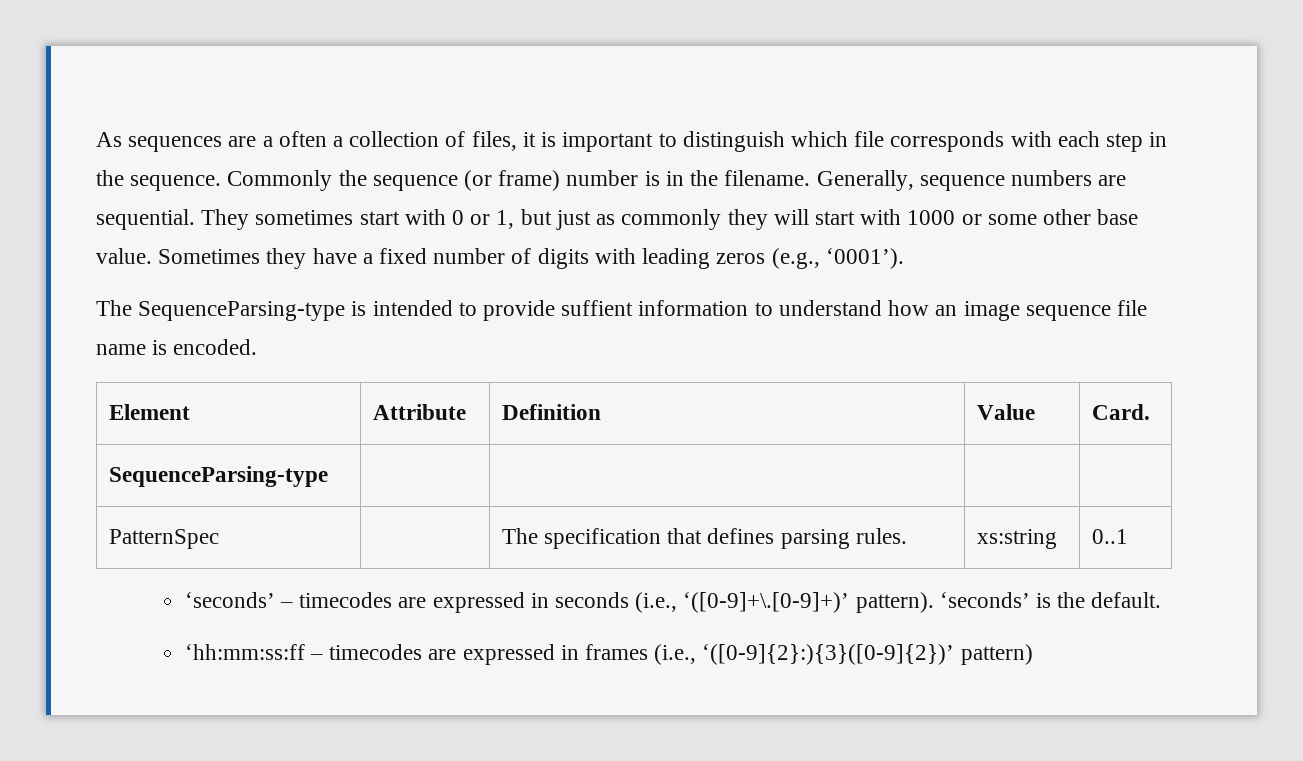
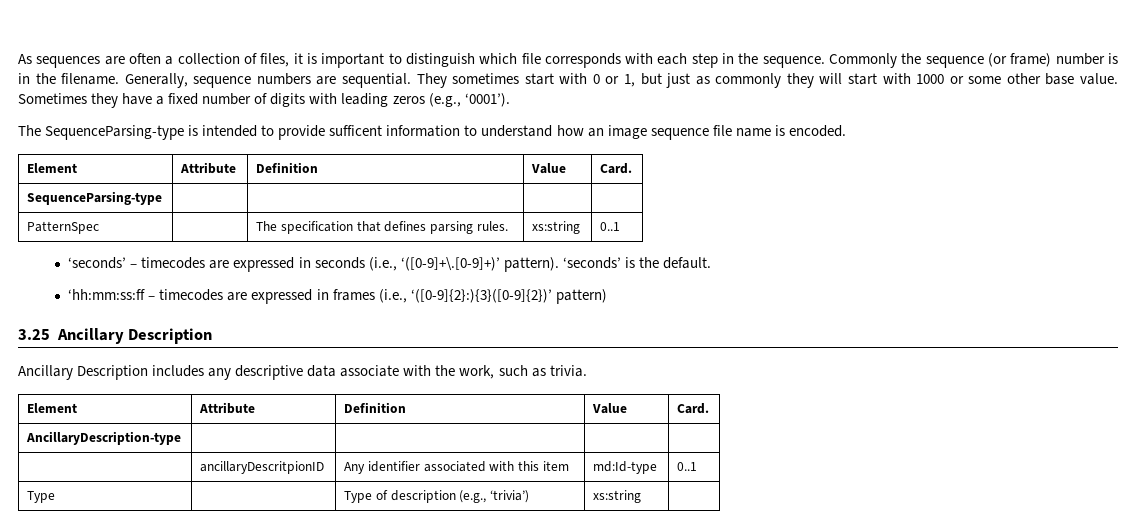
- As sequences are a often a collection of files, it is important to distinguish which file corresponds with each step in the sequence.
+ As sequences are often a collection of files, it is important to distinguish which file corresponds with each step in the sequence.
- The SequenceParsing-type is intended to provide suffient information to understand how an image sequence file name is encoded.
+ The SequenceParsing-type is intended to provide sufficent information to understand how an image sequence file name is encoded.
+ 3.25 Ancillary Description
+ Ancillary Description includes any descriptive data associate with the work, such as trivia.
+ Element | Attribute | Definition | Value | Card.
+ AncillaryDescription-type | | | |
+ | ancillaryDescritpionID | Any identifier associated with this item | md:Id-type | 0..1
+ Type | | Type of description (e.g., ‘trivia’) | xs:string |

